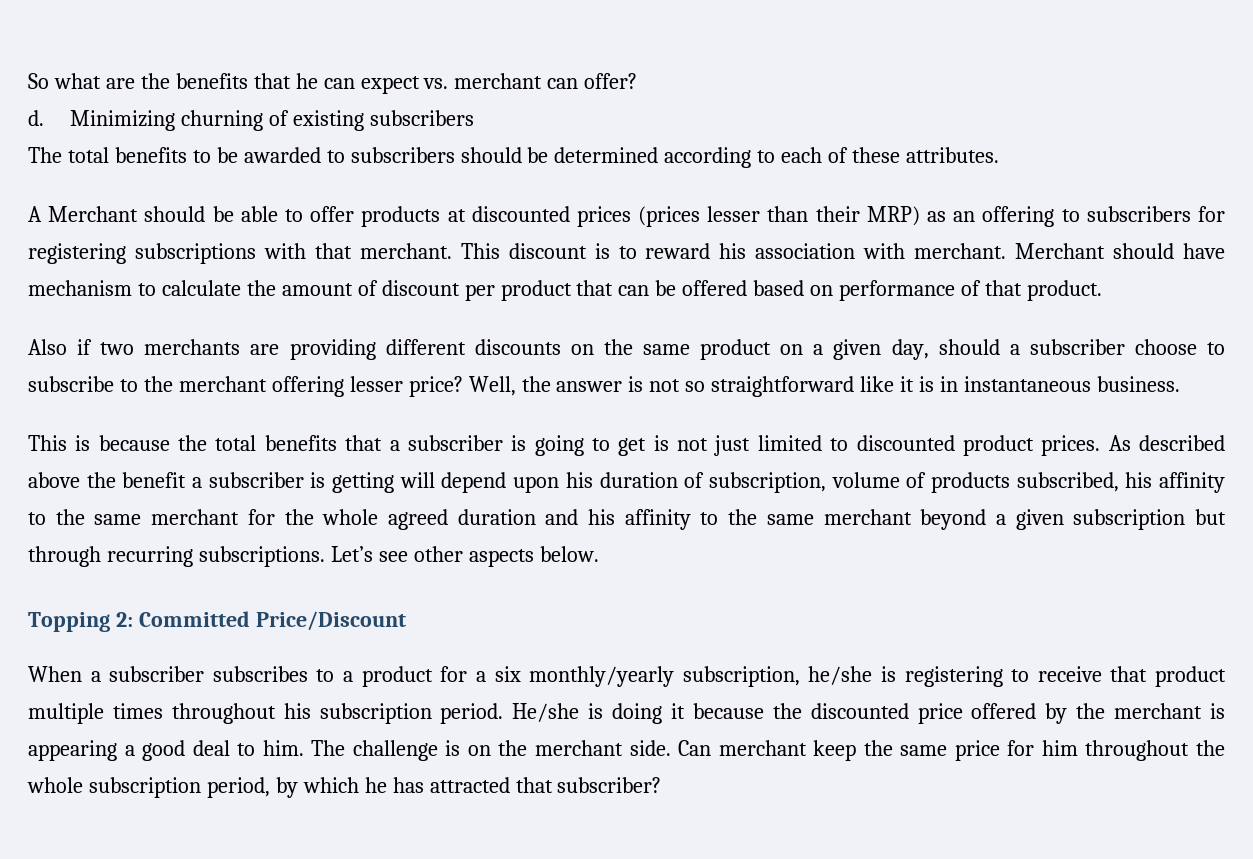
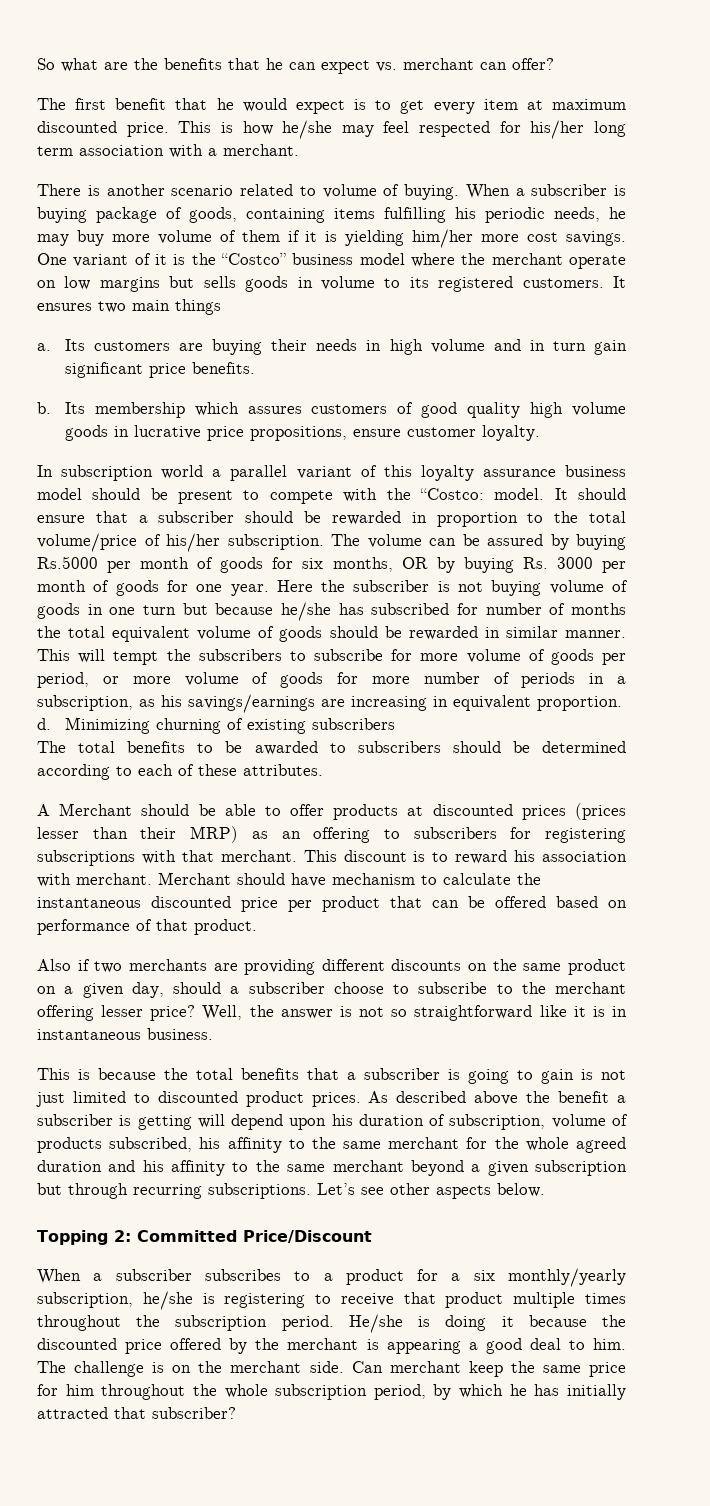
+ The first benefit that he would expect is to get every item at maximum discounted price. This is how he/she may feel respected for his/her long term association with a merchant.
+ There is another scenario related to volume of buying. When a subscriber is buying package of goods, containing items fulfilling his periodic needs, he may buy more volume of them if it is yielding him/her more cost savings. One variant of it is the “Costco” business model where the merchant operate on low margins but sells goods in volume to its registered customers. It ensures two main things
+ a. Its customers are buying their needs in high volume and in turn gain significant price benefits.
+ b. Its membership which assures customers of good quality high volume goods in lucrative price propositions, ensure customer loyalty.
+ In subscription world a parallel variant of this loyalty assurance business model should be present to compete with the “Costco: model. It should ensure that a subscriber should be rewarded in proportion to the total volume/price of his/her subscription. The volume can be assured by buying Rs.5000 per month of goods for six months, OR by buying Rs. 3000 per month of goods for one year. Here the subscriber is not buying volume of goods in one turn but because he/she has subscribed for number of months the total equivalent volume of goods should be rewarded in similar manner. This will tempt the subscribers to subscribe for more volume of goods per period, or more volume of goods for more number of periods in a subscription, as his savings/earnings are increasing in equivalent proportion.
- Merchant should have mechanism to calculate the amount of discount per product that can be offered based on performance of that product.
+ Merchant should have mechanism to calculate the instantaneous discounted price per product that can be offered based on performance of that product.
- This is because the total benefits that a subscriber is going to get is not just limited to discounted product prices.
+ This is because the total benefits that a subscriber is going to gain is not just limited to discounted product prices.
- When a subscriber subscribes to a product for a six monthly/yearly subscription, he/she is registering to receive that product multiple times throughout his subscription period.
+ When a subscriber subscribes to a product for a six monthly/yearly subscription, he/she is registering to receive that product multiple times throughout the subscription period.
- Can merchant keep the same price for him throughout the whole subscription period, by which he has attracted that subscriber?
+ Can merchant keep the same price for him throughout the whole subscription period, by which he has initially attracted that subscriber?

